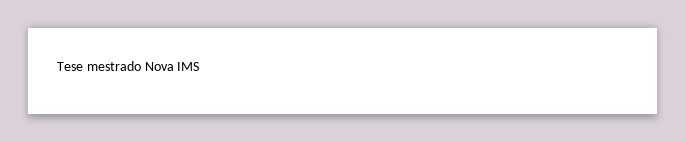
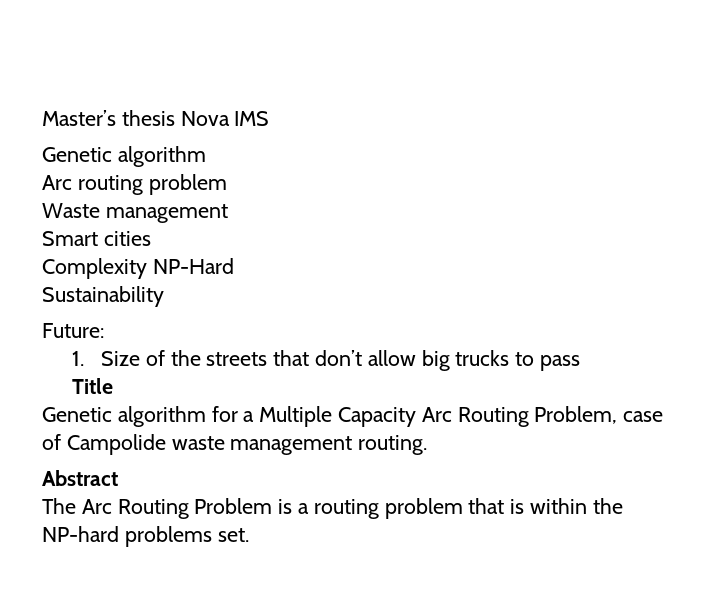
- Tese mestrado Nova IMS
+ Master’s thesis Nova IMS
+ Genetic algorithm
+ Arc routing problem
+ Waste management
+ Smart cities
+ Complexity NP-Hard
+ Sustainability
+ Future:
+ 1. Size of the streets that don’t allow big trucks to pass
+ Title
+ Genetic algorithm for a Multiple Capacity Arc Routing Problem, case of Campolide waste management routing.
+ Abstract
+ The Arc Routing Problem is a routing problem that is within the NP-hard problems set.

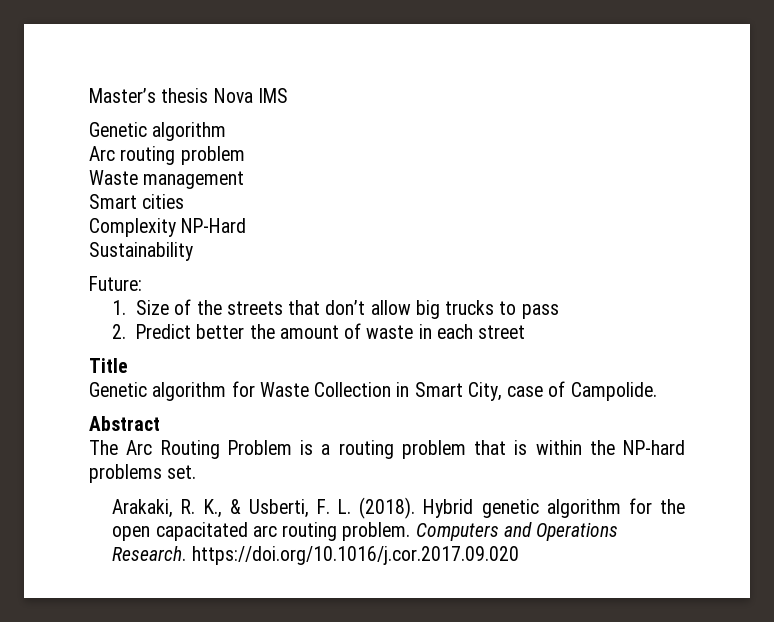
+ 2. Predict better the amount of waste in each street
  Title
- Genetic algorithm for a Multiple Capacity Arc Routing Problem, case of Campolide waste management routing.
+ Genetic algorithm for Waste Collection in Smart City, case of Campolide.
+ Arakaki, R. K., & Usberti, F. L. (2018). Hybrid genetic algorithm for the open capacitated arc routing problem. Computers and Operations Research. https://doi.org/10.1016/j.cor.2017.09.020

